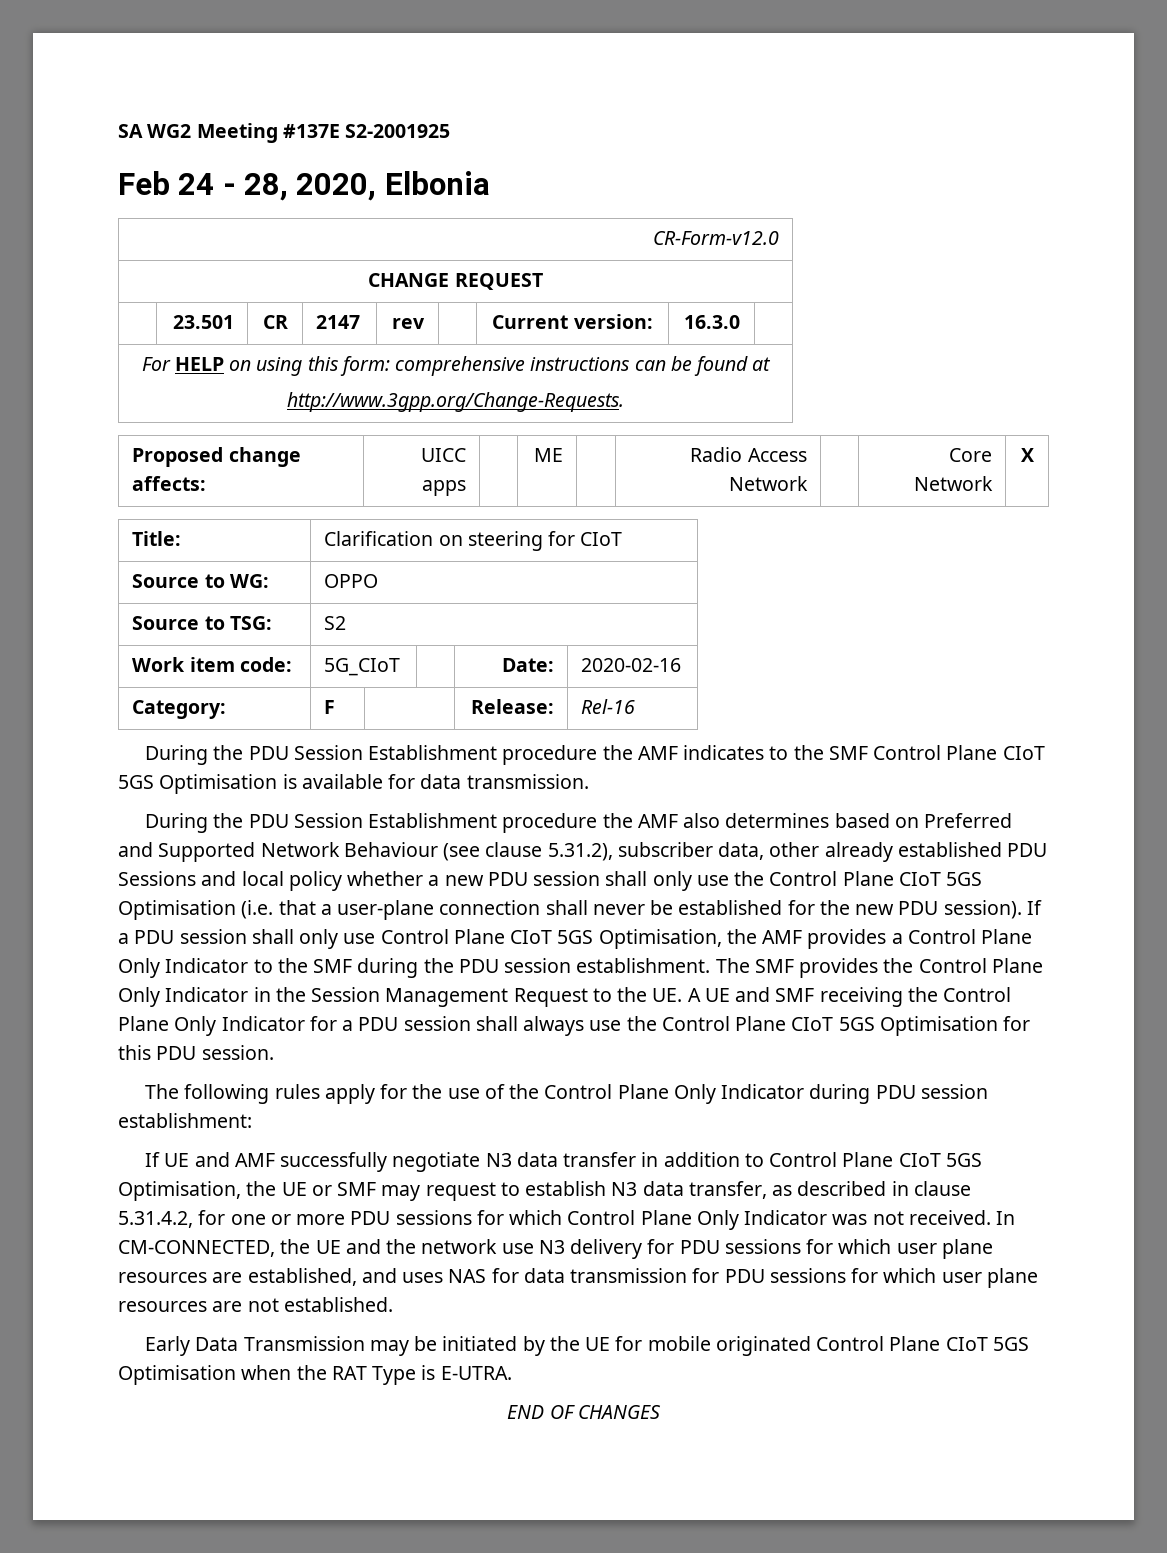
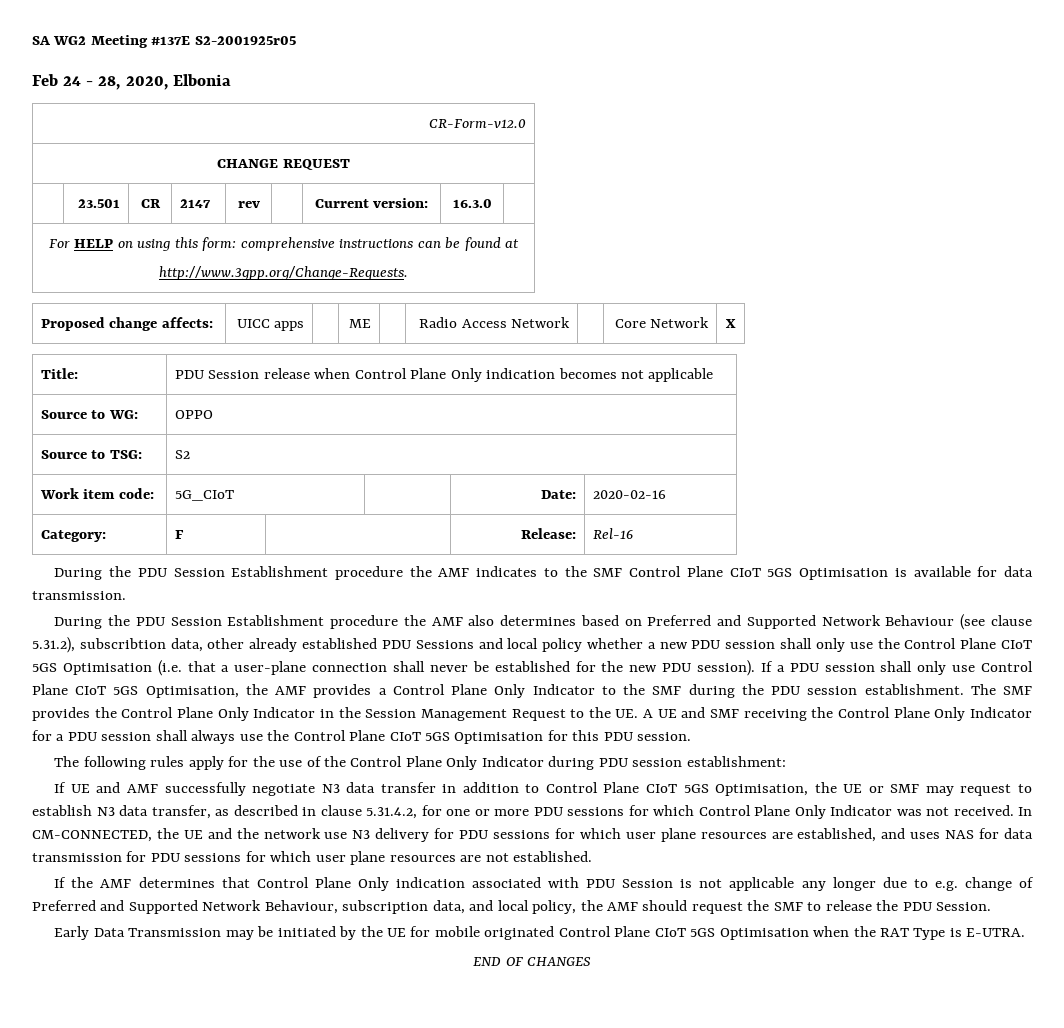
- SA WG2 Meeting #137E S2-2001925
+ SA WG2 Meeting #137E S2-2001925r05
- Title: | Clarification on steering for CIoT
+ Title: | PDU Session release when Control Plane Only indication becomes not applicable
- During the PDU Session Establishment procedure the AMF also determines based on Preferred and Supported Network Behaviour (see clause 5.31.2), subscriber data, other already established PDU Sessions and local policy whether a new PDU session shall only use the Control Plane CIoT 5GS Optimisation (i.e. that a user-plane connection shall never be established for the new PDU session).
+ During the PDU Session Establishment procedure the AMF also determines based on Preferred and Supported Network Behaviour (see clause 5.31.2), subscribtion data, other already established PDU Sessions and local policy whether a new PDU session shall only use the Control Plane CIoT 5GS Optimisation (i.e. that a user-plane connection shall never be established for the new PDU session).
+ If the AMF determines that Control Plane Only indication associated with PDU Session is not applicable any longer due to e.g. change of Preferred and Supported Network Behaviour, subscription data, and local policy, the AMF should request the SMF to release the PDU Session.

